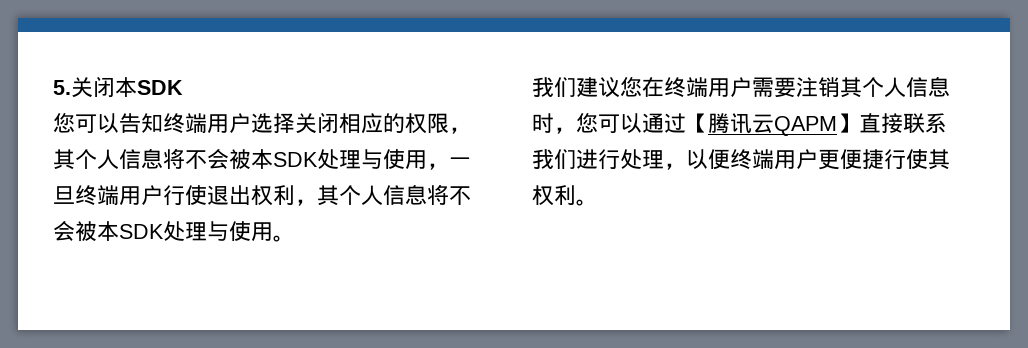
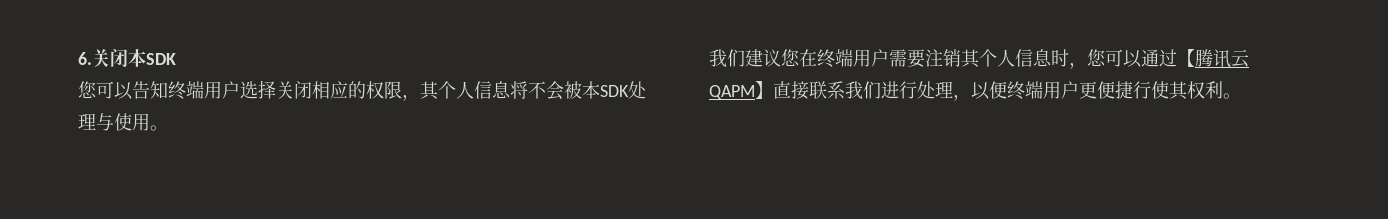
- 5.关闭本SDK
+ 6.关闭本SDK
- 您可以告知终端用户选择关闭相应的权限，其个人信息将不会被本SDK处理与使用，一旦终端用户行使退出权利，其个人信息将不会被本SDK处理与使用。
+ 您可以告知终端用户选择关闭相应的权限，其个人信息将不会被本SDK处理与使用。

